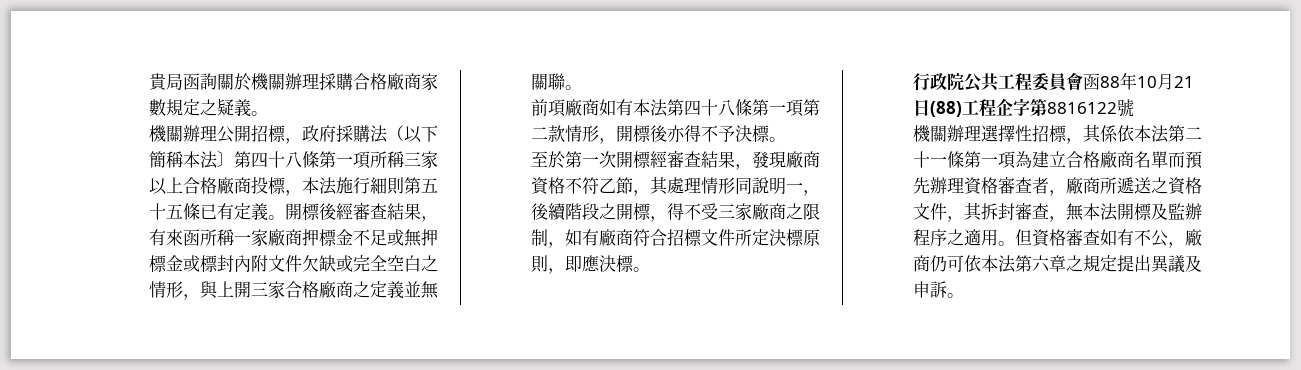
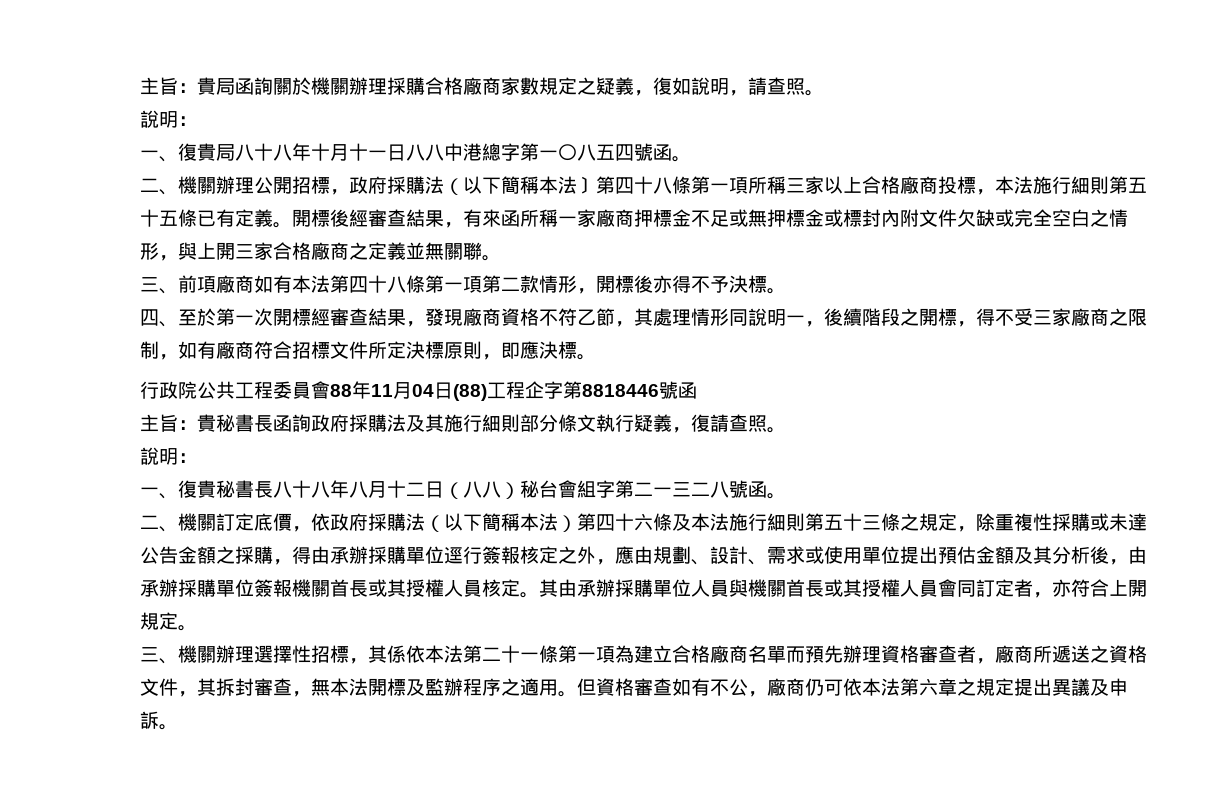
- 貴局函詢關於機關辦理採購合格廠商家數規定之疑義。
- 機關辦理公開招標，政府採購法（以下簡稱本法〕第四十八條第一項所稱三家以上合格廠商投標，本法施行細則第五十五條已有定義。
+ 主旨：貴局函詢關於機關辦理採購合格廠商家數規定之疑義，復如說明，請查照。
+ 說明：
+ 一、復貴局八十八年十月十一日八八中港總字第一〇八五四號函。
+ 二、機關辦理公開招標，政府採購法（以下簡稱本法〕第四十八條第一項所稱三家以上合格廠商投標，本法施行細則第五十五條已有定義。
- 前項廠商如有本法第四十八條第一項第二款情形，開標後亦得不予決標。
+ 三、前項廠商如有本法第四十八條第一項第二款情形，開標後亦得不予決標。
- 至於第一次開標經審查結果，發現廠商資格不符乙節，其處理情形同說明一，後續階段之開標，得不受三家廠商之限制，如有廠商符合招標文件所定決標原則，即應決標。
+ 四、至於第一次開標經審查結果，發現廠商資格不符乙節，其處理情形同說明一，後續階段之開標，得不受三家廠商之限制，如有廠商符合招標文件所定決標原則，即應決標。
- 行政院公共工程委員會函88年10月21日(88)工程企字第8816122號
- 機關辦理選擇性招標，其係依本法第二十一條第一項為建立合格廠商名單而預先辦理資格審查者，廠商所遞送之資格文件，其拆封審查，無本法開標及監辦程序之適用。
+ 行政院公共工程委員會88年11月04日(88)工程企字第8818446號函
+ 主旨：貴秘書長函詢政府採購法及其施行細則部分條文執行疑義，復請查照。
+ 說明：
+ 一、復貴秘書長八十八年八月十二日（八八）秘台會組字第二一三二八號函。
+ 二、機關訂定底價，依政府採購法（以下簡稱本法）第四十六條及本法施行細則第五十三條之規定，除重複性採購或未達公告金額之採購，得由承辦採購單位逕行簽報核定之外，應由規劃、設計、需求或使用單位提出預估金額及其分析後，由承辦採購單位簽報機關首長或其授權人員核定。其由承辦採購單位人員與機關首長或其授權人員會同訂定者，亦符合上開規定。
+ 三、機關辦理選擇性招標，其係依本法第二十一條第一項為建立合格廠商名單而預先辦理資格審查者，廠商所遞送之資格文件，其拆封審查，無本法開標及監辦程序之適用。

